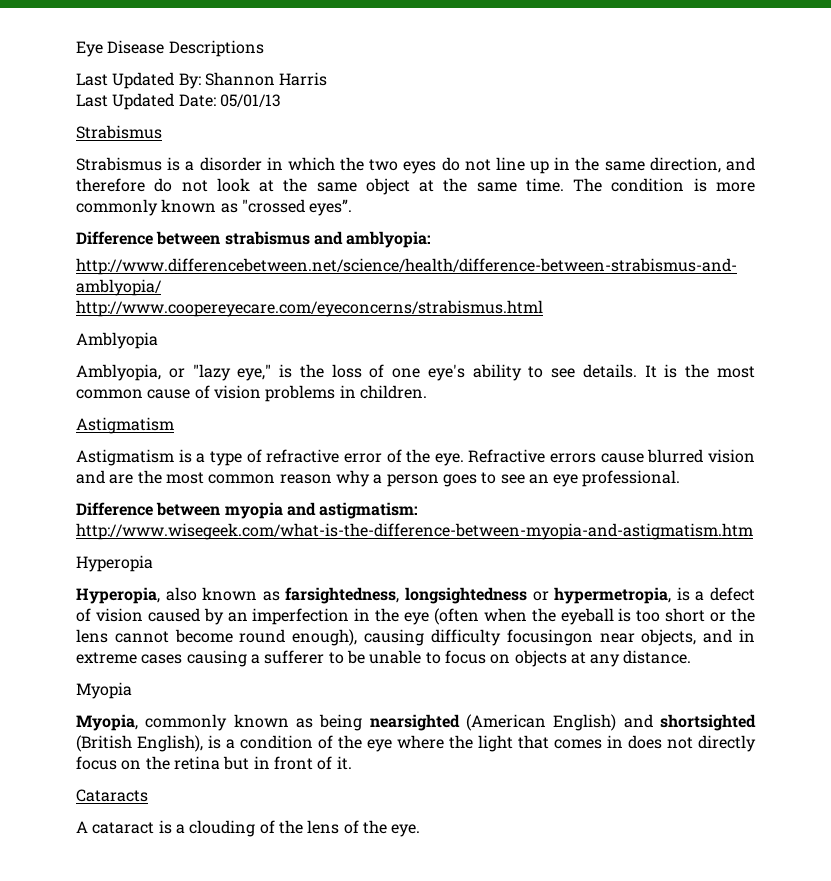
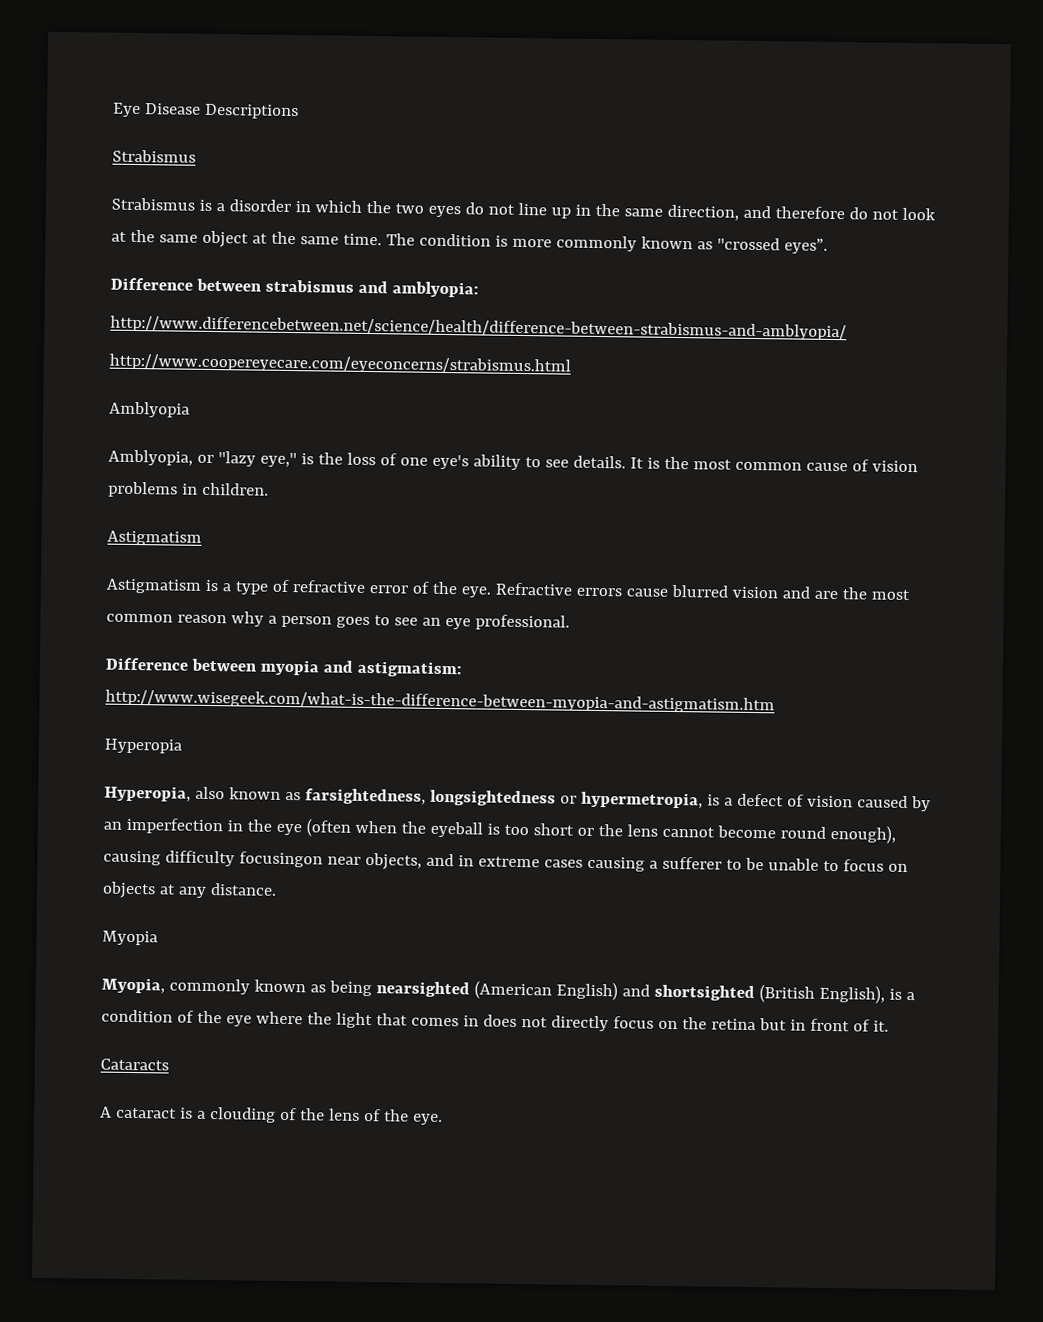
- Last Updated By: Shannon Harris
- Last Updated Date: 05/01/13

